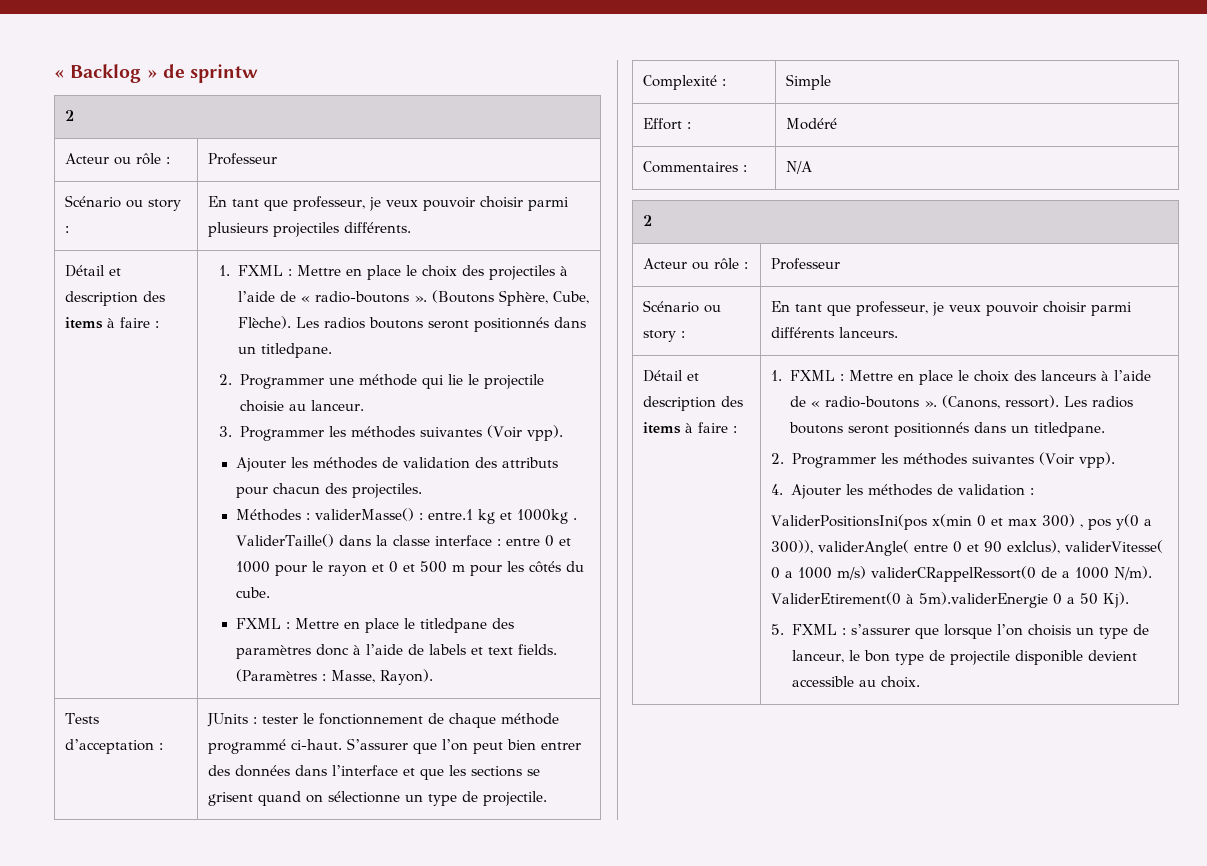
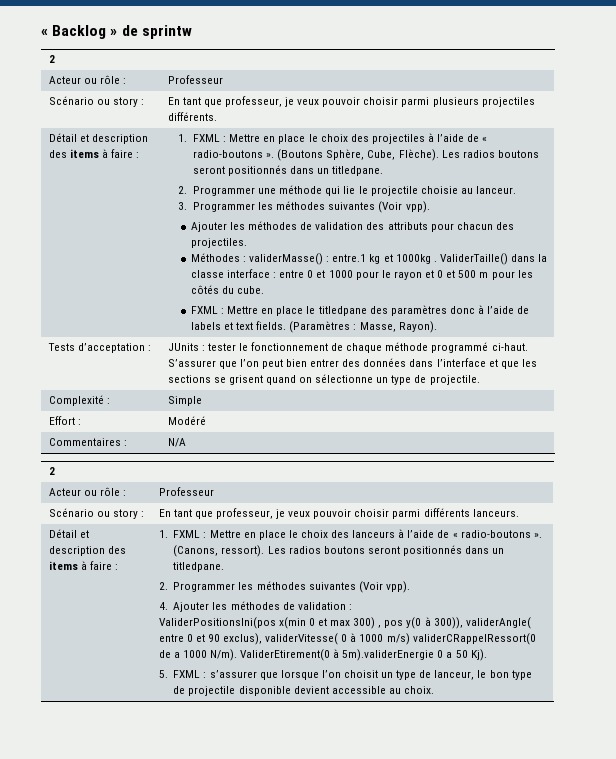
- ValiderPositionsIni(pos x(min 0 et max 300) , pos y(0 a 300)), validerAngle( entre 0 et 90 exlclus), validerVitesse( 0 a 1000 m/s) validerCRappelRessort(0 de a 1000 N/m).
+ ValiderPositionsIni(pos x(min 0 et max 300) , pos y(0 à 300)), validerAngle( entre 0 et 90 exclus), validerVitesse( 0 à 1000 m/s) validerCRappelRessort(0 de a 1000 N/m).
- 5. FXML : s’assurer que lorsque l’on choisis un type de lanceur, le bon type de projectile disponible devient accessible au choix.
+ 5. FXML : s’assurer que lorsque l’on choisit un type de lanceur, le bon type de projectile disponible devient accessible au choix.

